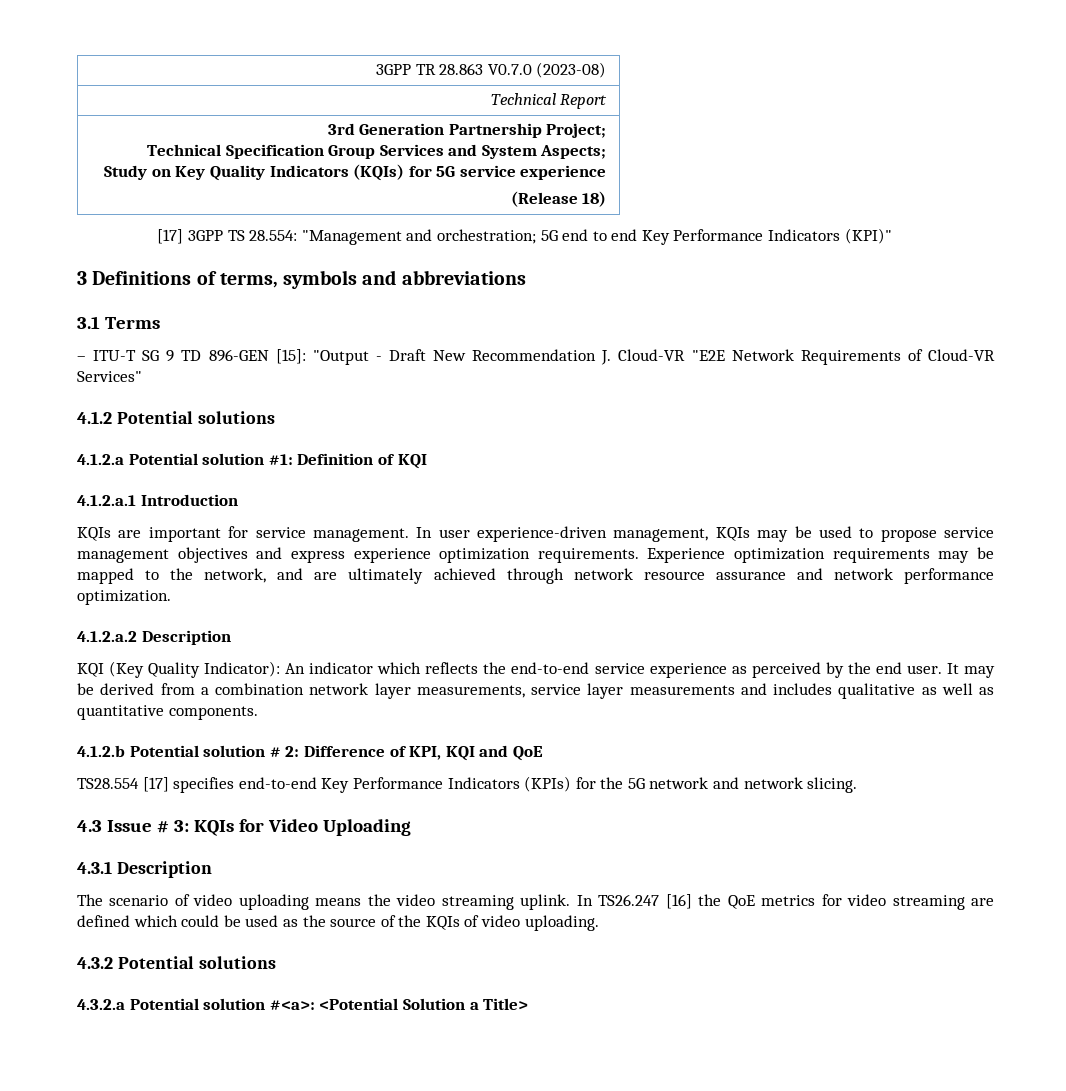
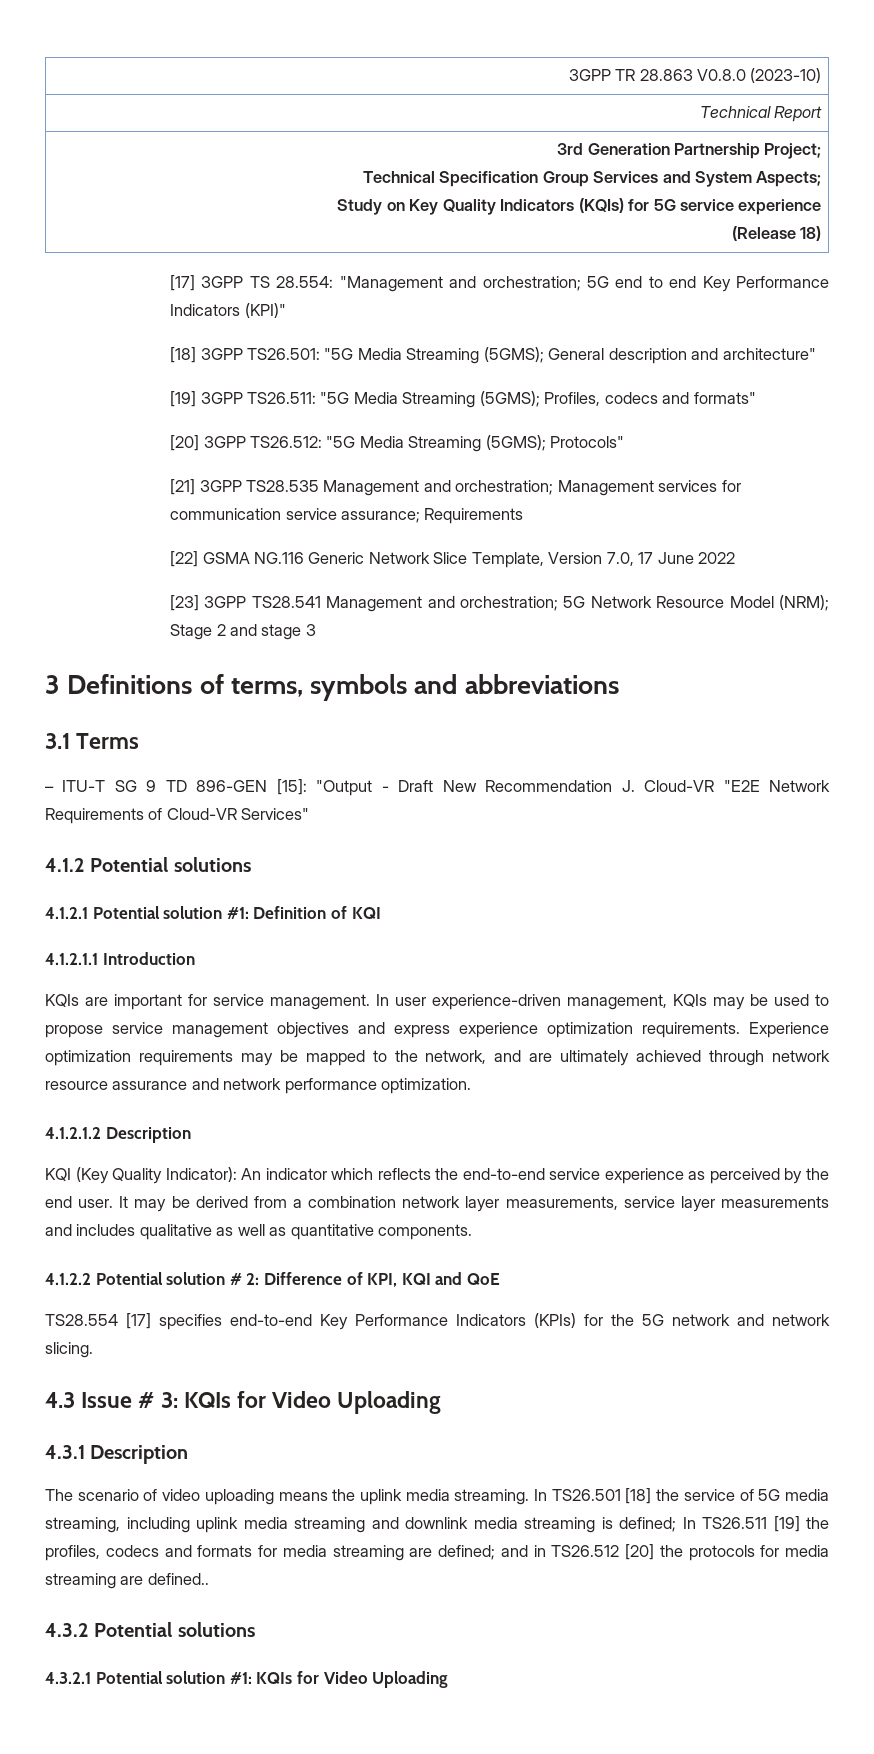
- 3GPP TR 28.863 V0.7.0 (2023-08)
+ 3GPP TR 28.863 V0.8.0 (2023-10)
+ [18] 3GPP TS26.501: "5G Media Streaming (5GMS); General description and architecture"
+ [19] 3GPP TS26.511: "5G Media Streaming (5GMS); Profiles, codecs and formats"
+ [20] 3GPP TS26.512: "5G Media Streaming (5GMS); Protocols"
+ [21] 3GPP TS28.535 Management and orchestration; Management services for communication service assurance; Requirements
+ [22] GSMA NG.116 Generic Network Slice Template, Version 7.0, 17 June 2022
+ [23] 3GPP TS28.541 Management and orchestration; 5G Network Resource Model (NRM); Stage 2 and stage 3
- 4.1.2.a Potential solution #1: Definition of KQI
+ 4.1.2.1 Potential solution #1: Definition of KQI
- 4.1.2.a.1 Introduction
+ 4.1.2.1.1 Introduction
- 4.1.2.a.2 Description
+ 4.1.2.1.2 Description
- 4.1.2.b Potential solution # 2: Difference of KPI, KQI and QoE
+ 4.1.2.2 Potential solution # 2: Difference of KPI, KQI and QoE
- The scenario of video uploading means the video streaming uplink. In TS26.247 [16] the QoE metrics for video streaming are defined which could be used as the source of the KQIs of video uploading.
+ The scenario of video uploading means the uplink media streaming. In TS26.501 [18] the service of 5G media streaming, including uplink media streaming and downlink media streaming is defined; In TS26.511 [19] the profiles, codecs and formats for media streaming are defined; and in TS26.512 [20] the protocols for media streaming are defined..
- 4.3.2.a Potential solution #<a>: <Potential Solution a Title>
+ 4.3.2.1 Potential solution #1: KQIs for Video Uploading

